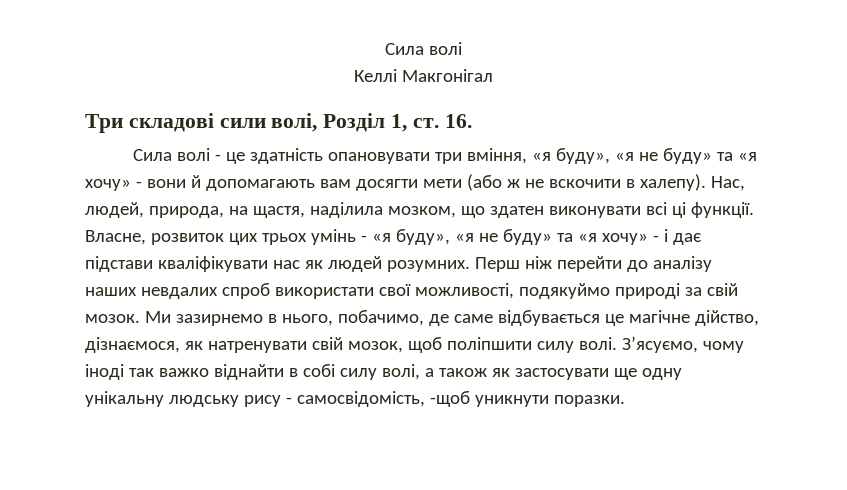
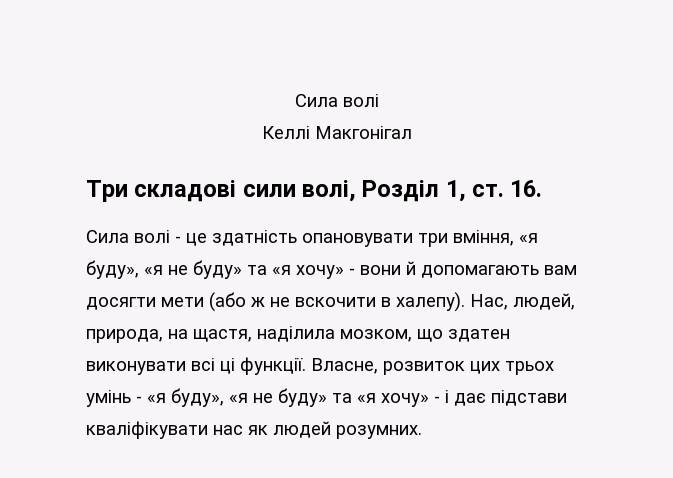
- Перш ніж перейти до аналізу наших невдалих спроб використати свої можливості, подякуймо природі за свій мозок. Ми зазирнемо в нього, побачимо, де саме відбувається це магічне дійство, дізнаємося, як натренувати свій мозок, щоб поліпшити силу волі. З’ясуємо, чому іноді так важко віднайти в собі силу волі, а також як застосувати ще одну унікальну людську рису - самосвідомість, -щоб уникнути поразки.

